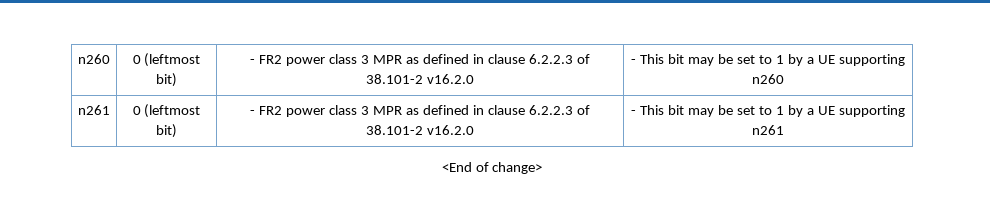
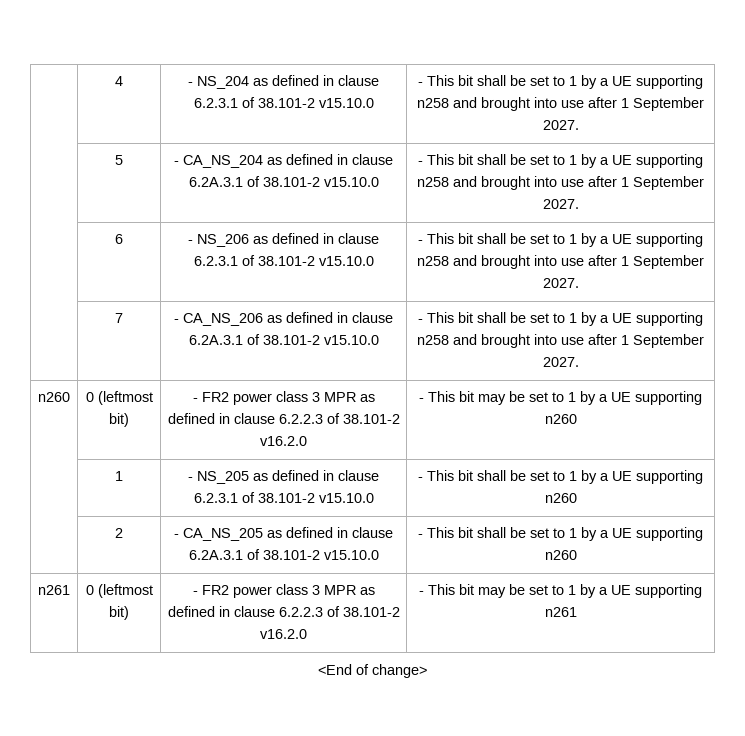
+ | 4 | - NS_204 as defined in clause 6.2.3.1 of 38.101-2 v15.10.0 | - This bit shall be set to 1 by a UE supporting n258 and brought into use after 1 September 2027.
+ | 5 | - CA_NS_204 as defined in clause 6.2A.3.1 of 38.101-2 v15.10.0 | - This bit shall be set to 1 by a UE supporting n258 and brought into use after 1 September 2027.
+ | 6 | - NS_206 as defined in clause 6.2.3.1 of 38.101-2 v15.10.0 | - This bit shall be set to 1 by a UE supporting n258 and brought into use after 1 September 2027.
+ | 7 | - CA_NS_206 as defined in clause 6.2A.3.1 of 38.101-2 v15.10.0 | - This bit shall be set to 1 by a UE supporting n258 and brought into use after 1 September 2027.
+ | 1 | - NS_205 as defined in clause 6.2.3.1 of 38.101-2 v15.10.0 | - This bit shall be set to 1 by a UE supporting n260
+ | 2 | - CA_NS_205 as defined in clause 6.2A.3.1 of 38.101-2 v15.10.0 | - This bit shall be set to 1 by a UE supporting n260

